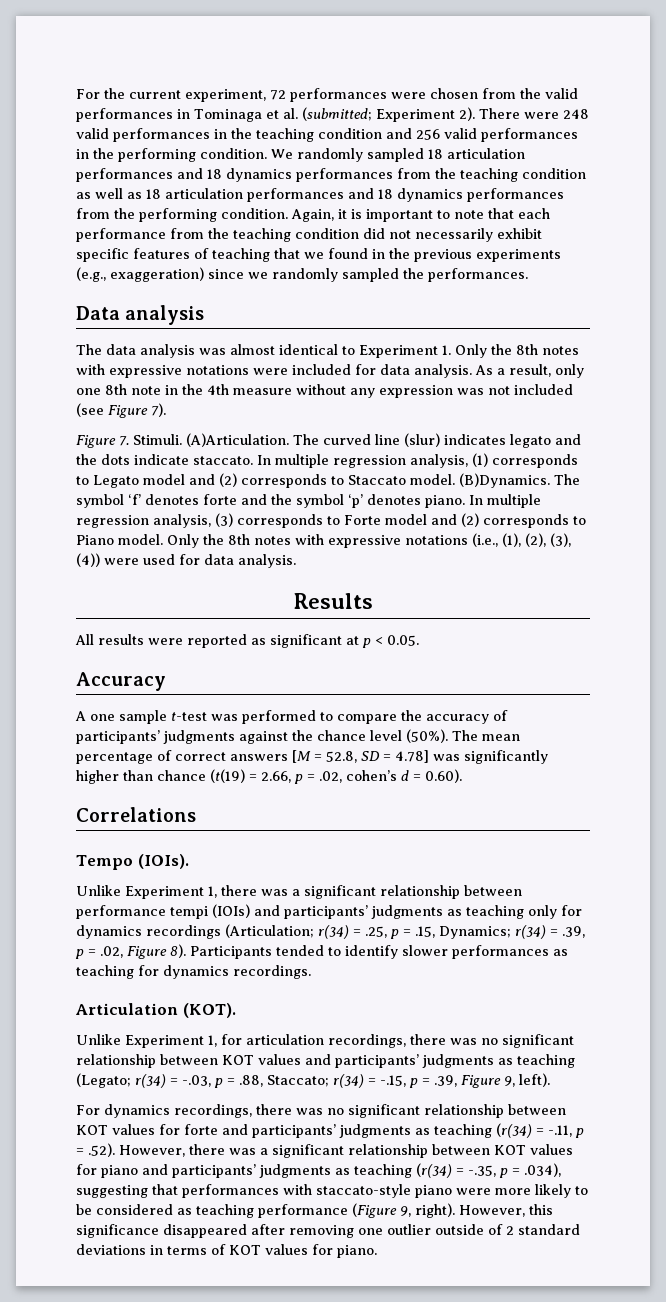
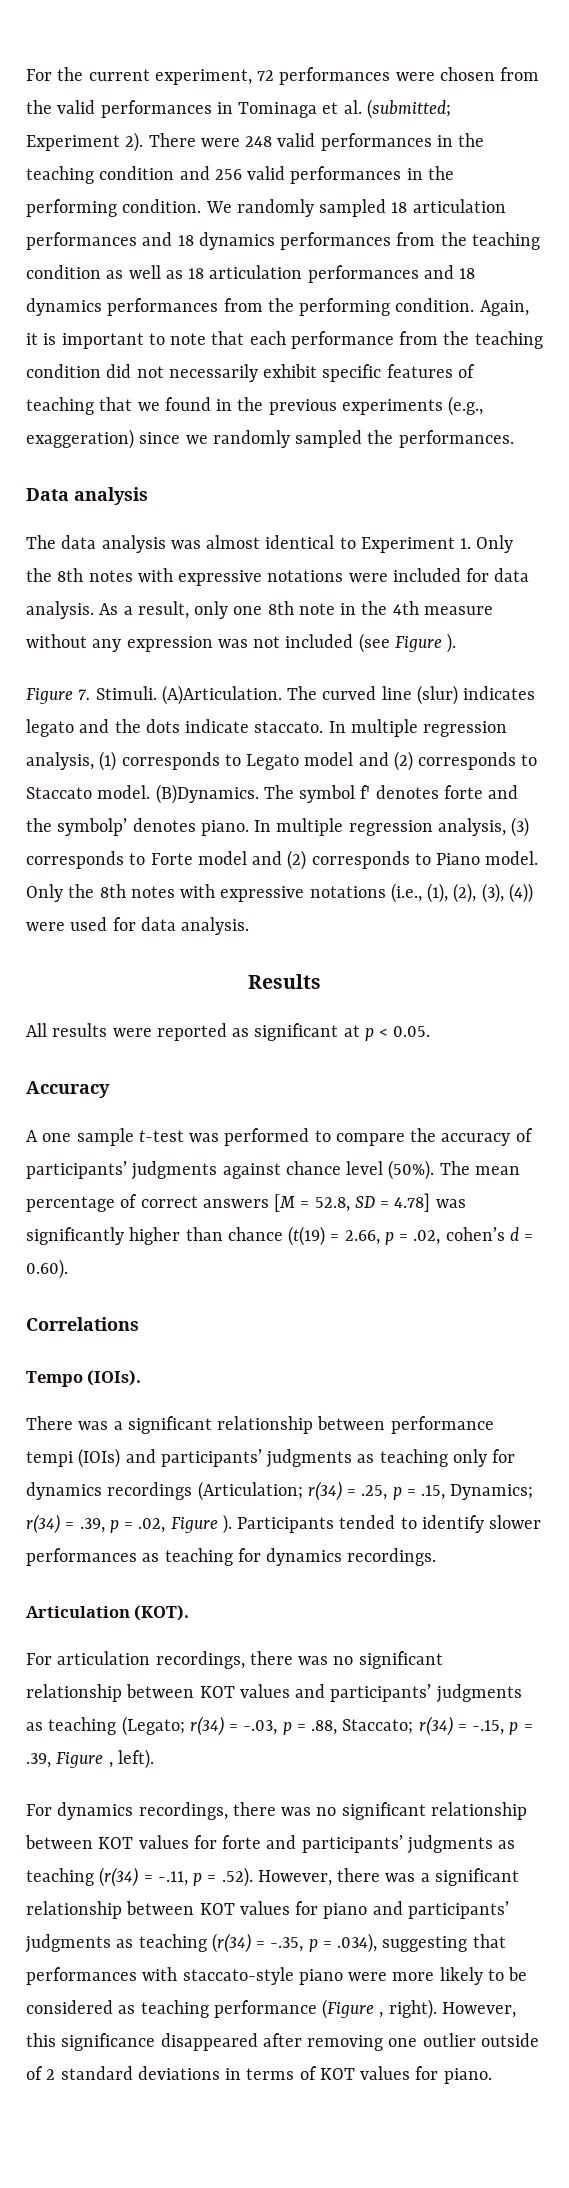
- As a result, only one 8th note in the 4th measure without any expression was not included (see Figure 7).
+ As a result, only one 8th note in the 4th measure without any expression was not included (see Figure ).
- The symbol ‘f’ denotes forte and the symbol ‘p’ denotes piano.
+ The symbol f' denotes forte and the symbolp’ denotes piano.
- A one sample t-test was performed to compare the accuracy of participants’ judgments against the chance level (50%).
+ A one sample t-test was performed to compare the accuracy of participants’ judgments against chance level (50%).
- Unlike Experiment 1, there was a significant relationship between performance tempi (IOIs) and participants’ judgments as teaching only for dynamics recordings (Articulation; r(34) = .25, p = .15, Dynamics; r(34) = .39, p = .02, Figure 8).
+ There was a significant relationship between performance tempi (IOIs) and participants’ judgments as teaching only for dynamics recordings (Articulation; r(34) = .25, p = .15, Dynamics; r(34) = .39, p = .02, Figure ).
- Unlike Experiment 1, for articulation recordings, there was no significant relationship between KOT values and participants’ judgments as teaching (Legato; r(34) = -.03, p = .88, Staccato; r(34) = -.15, p = .39, Figure 9, left).
+ For articulation recordings, there was no significant relationship between KOT values and participants’ judgments as teaching (Legato; r(34) = -.03, p = .88, Staccato; r(34) = -.15, p = .39, Figure , left).
- For dynamics recordings, there was no significant relationship between KOT values for forte and participants’ judgments as teaching (r(34) = -.11, p = .52). However, there was a significant relationship between KOT values for piano and participants’ judgments as teaching (r(34) = -.35, p = .034), suggesting that performances with staccato-style piano were more likely to be considered as teaching performance (Figure 9, right).
+ For dynamics recordings, there was no significant relationship between KOT values for forte and participants’ judgments as teaching (r(34) = -.11, p = .52). However, there was a significant relationship between KOT values for piano and participants’ judgments as teaching (r(34) = -.35, p = .034), suggesting that performances with staccato-style piano were more likely to be considered as teaching performance (Figure , right).

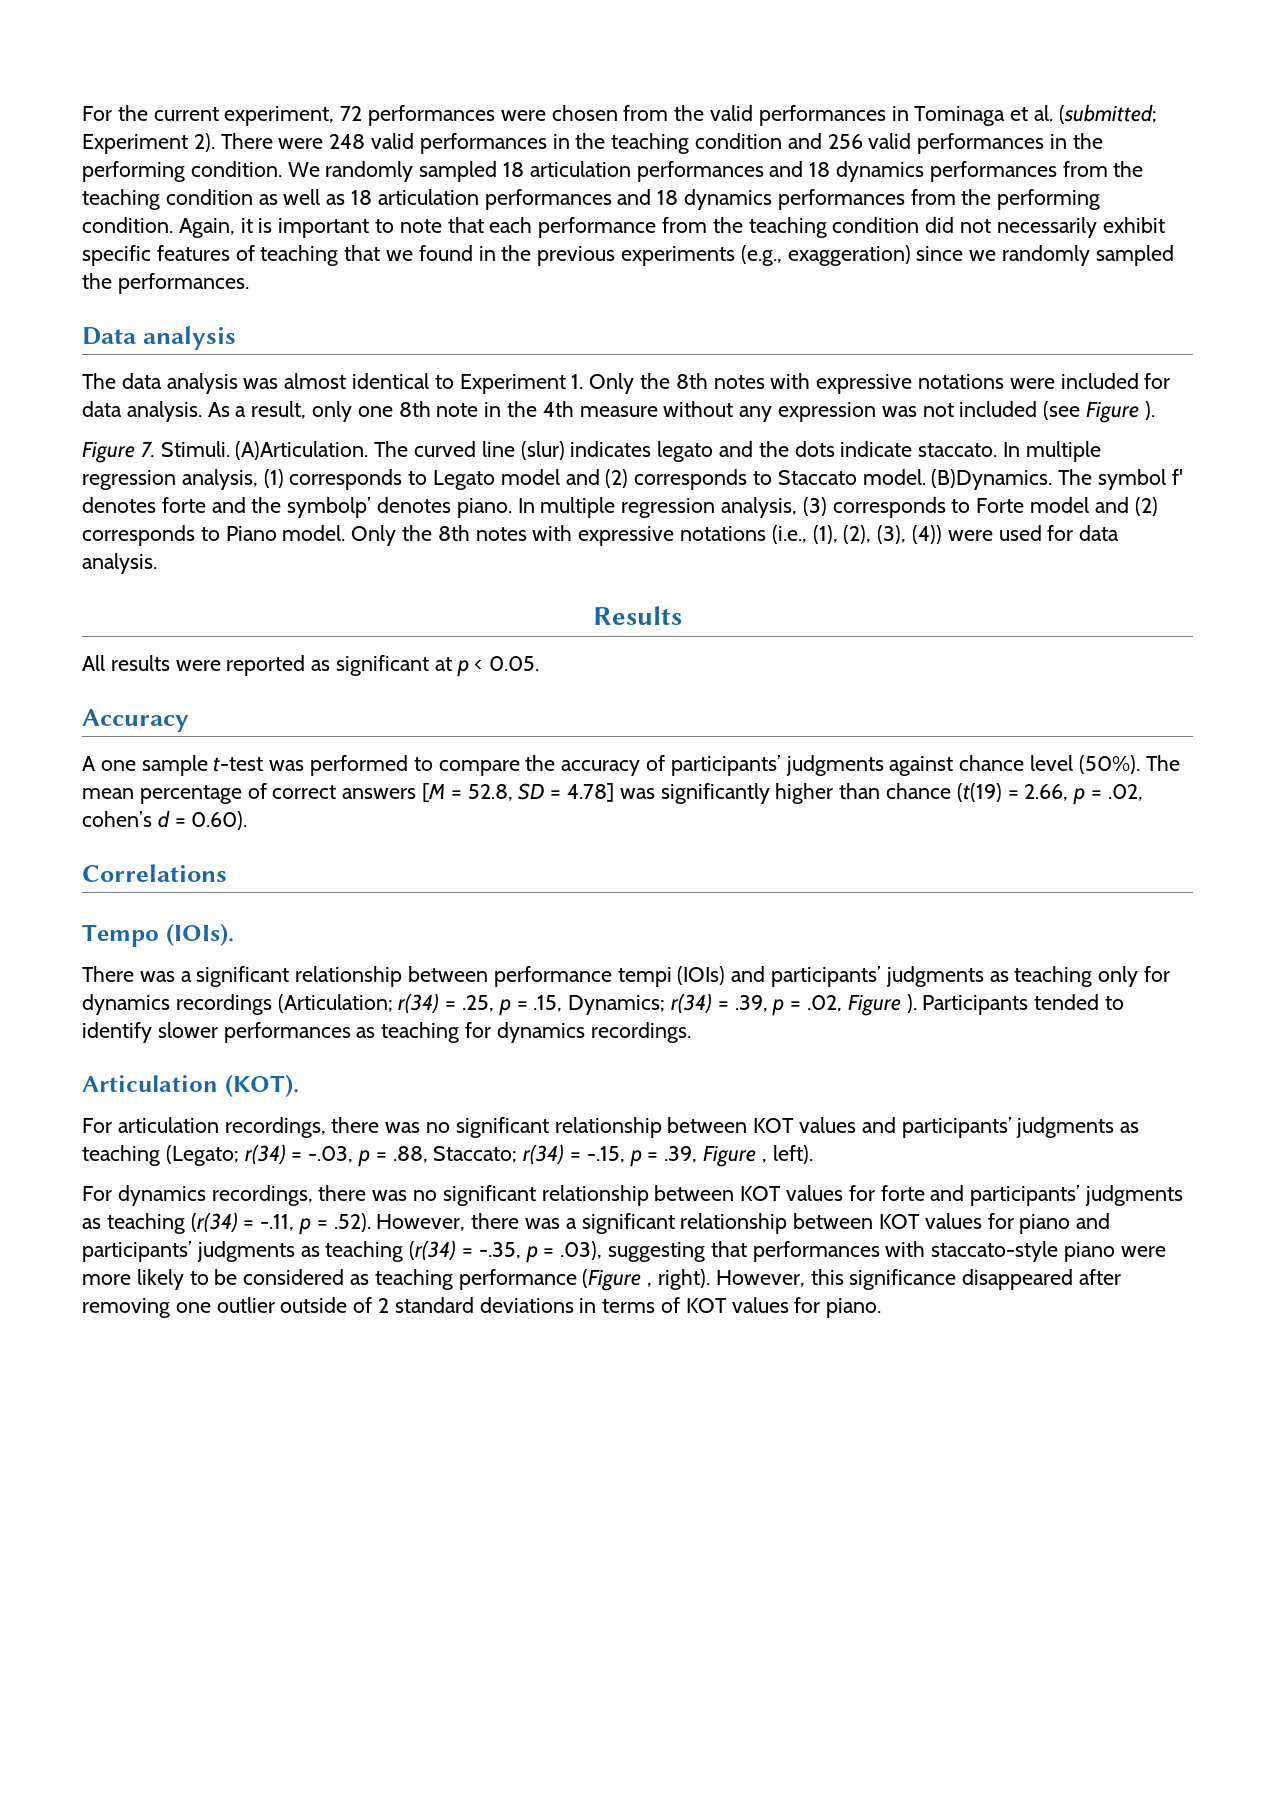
- For dynamics recordings, there was no significant relationship between KOT values for forte and participants’ judgments as teaching (r(34) = -.11, p = .52). However, there was a significant relationship between KOT values for piano and participants’ judgments as teaching (r(34) = -.35, p = .034), suggesting that performances with staccato-style piano were more likely to be considered as teaching performance (Figure , right).
+ For dynamics recordings, there was no significant relationship between KOT values for forte and participants’ judgments as teaching (r(34) = -.11, p = .52). However, there was a significant relationship between KOT values for piano and participants’ judgments as teaching (r(34) = -.35, p = .03), suggesting that performances with staccato-style piano were more likely to be considered as teaching performance (Figure , right).

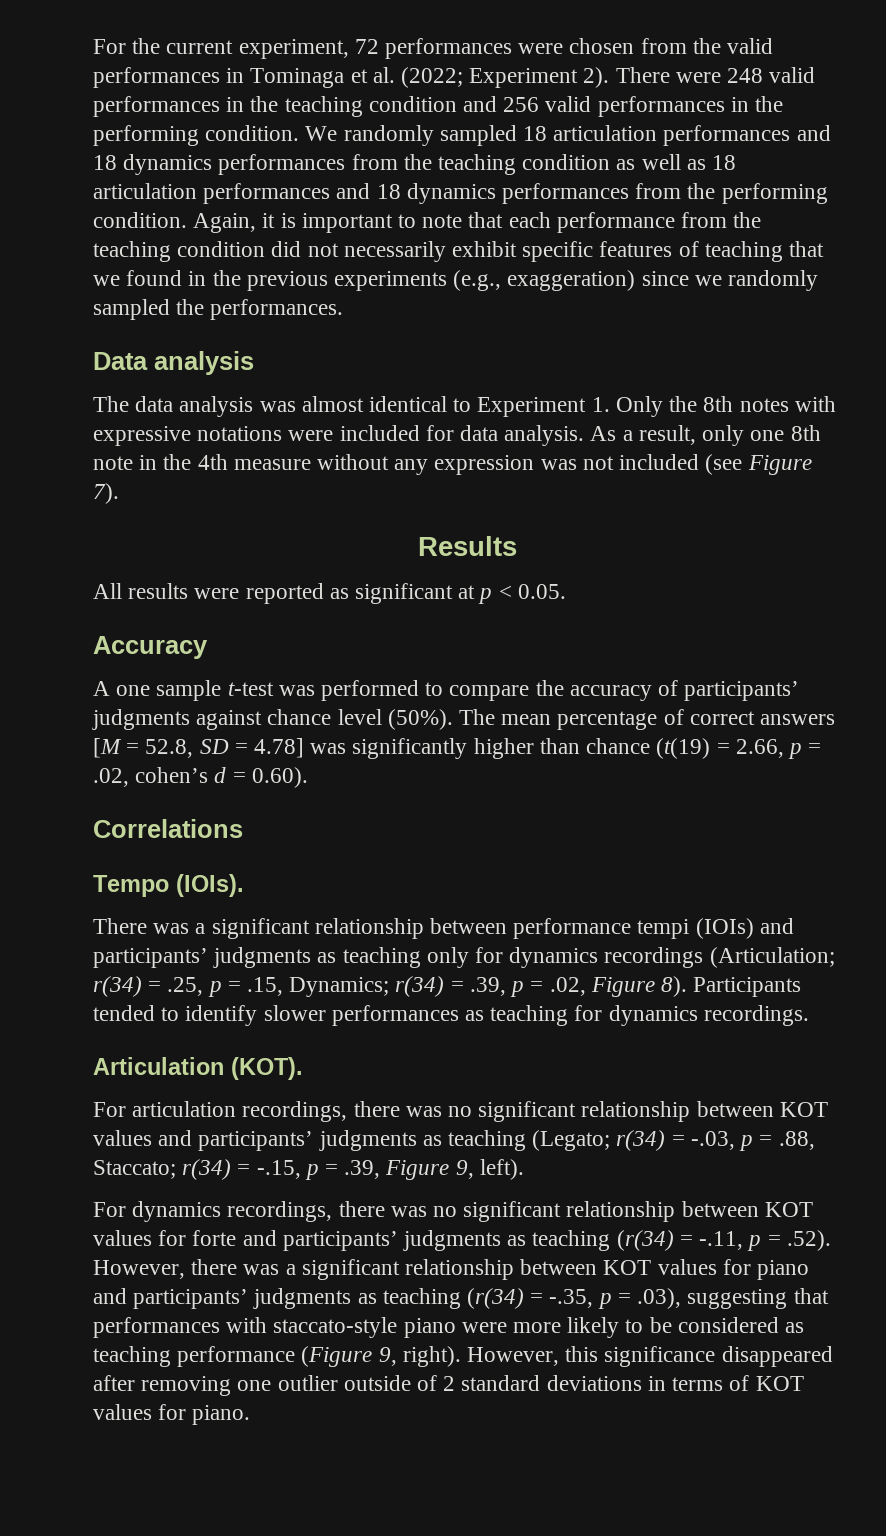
- For the current experiment, 72 performances were chosen from the valid performances in Tominaga et al. (submitted; Experiment 2).
+ For the current experiment, 72 performances were chosen from the valid performances in Tominaga et al. (2022; Experiment 2).
- As a result, only one 8th note in the 4th measure without any expression was not included (see Figure ).
- Figure 7. Stimuli. (A)Articulation. The curved line (slur) indicates legato and the dots indicate staccato. In multiple regression analysis, (1) corresponds to Legato model and (2) corresponds to Staccato model. (B)Dynamics. The symbol f' denotes forte and the symbolp’ denotes piano. In multiple regression analysis, (3) corresponds to Forte model and (2) corresponds to Piano model. Only the 8th notes with expressive notations (i.e., (1), (2), (3), (4)) were used for data analysis.
+ As a result, only one 8th note in the 4th measure without any expression was not included (see Figure 7).
- There was a significant relationship between performance tempi (IOIs) and participants’ judgments as teaching only for dynamics recordings (Articulation; r(34) = .25, p = .15, Dynamics; r(34) = .39, p = .02, Figure ).
+ There was a significant relationship between performance tempi (IOIs) and participants’ judgments as teaching only for dynamics recordings (Articulation; r(34) = .25, p = .15, Dynamics; r(34) = .39, p = .02, Figure 8).
- For articulation recordings, there was no significant relationship between KOT values and participants’ judgments as teaching (Legato; r(34) = -.03, p = .88, Staccato; r(34) = -.15, p = .39, Figure , left).
+ For articulation recordings, there was no significant relationship between KOT values and participants’ judgments as teaching (Legato; r(34) = -.03, p = .88, Staccato; r(34) = -.15, p = .39, Figure 9, left).
- For dynamics recordings, there was no significant relationship between KOT values for forte and participants’ judgments as teaching (r(34) = -.11, p = .52). However, there was a significant relationship between KOT values for piano and participants’ judgments as teaching (r(34) = -.35, p = .03), suggesting that performances with staccato-style piano were more likely to be considered as teaching performance (Figure , right).
+ For dynamics recordings, there was no significant relationship between KOT values for forte and participants’ judgments as teaching (r(34) = -.11, p = .52). However, there was a significant relationship between KOT values for piano and participants’ judgments as teaching (r(34) = -.35, p = .03), suggesting that performances with staccato-style piano were more likely to be considered as teaching performance (Figure 9, right).

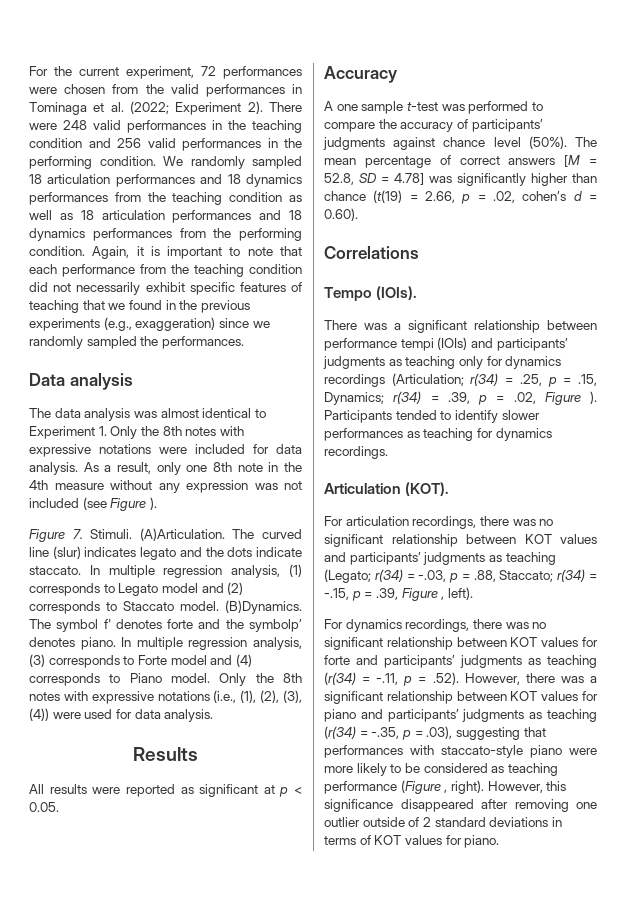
- As a result, only one 8th note in the 4th measure without any expression was not included (see Figure 7).
+ As a result, only one 8th note in the 4th measure without any expression was not included (see Figure ).
+ Figure 7. Stimuli. (A)Articulation. The curved line (slur) indicates legato and the dots indicate staccato. In multiple regression analysis, (1) corresponds to Legato model and (2) corresponds to Staccato model. (B)Dynamics. The symbol f' denotes forte and the symbolp’ denotes piano. In multiple regression analysis, (3) corresponds to Forte model and (4) corresponds to Piano model. Only the 8th notes with expressive notations (i.e., (1), (2), (3), (4)) were used for data analysis.
- There was a significant relationship between performance tempi (IOIs) and participants’ judgments as teaching only for dynamics recordings (Articulation; r(34) = .25, p = .15, Dynamics; r(34) = .39, p = .02, Figure 8).
+ There was a significant relationship between performance tempi (IOIs) and participants’ judgments as teaching only for dynamics recordings (Articulation; r(34) = .25, p = .15, Dynamics; r(34) = .39, p = .02, Figure ).
- For articulation recordings, there was no significant relationship between KOT values and participants’ judgments as teaching (Legato; r(34) = -.03, p = .88, Staccato; r(34) = -.15, p = .39, Figure 9, left).
+ For articulation recordings, there was no significant relationship between KOT values and participants’ judgments as teaching (Legato; r(34) = -.03, p = .88, Staccato; r(34) = -.15, p = .39, Figure , left).
- For dynamics recordings, there was no significant relationship between KOT values for forte and participants’ judgments as teaching (r(34) = -.11, p = .52). However, there was a significant relationship between KOT values for piano and participants’ judgments as teaching (r(34) = -.35, p = .03), suggesting that performances with staccato-style piano were more likely to be considered as teaching performance (Figure 9, right).
+ For dynamics recordings, there was no significant relationship between KOT values for forte and participants’ judgments as teaching (r(34) = -.11, p = .52). However, there was a significant relationship between KOT values for piano and participants’ judgments as teaching (r(34) = -.35, p = .03), suggesting that performances with staccato-style piano were more likely to be considered as teaching performance (Figure , right).

